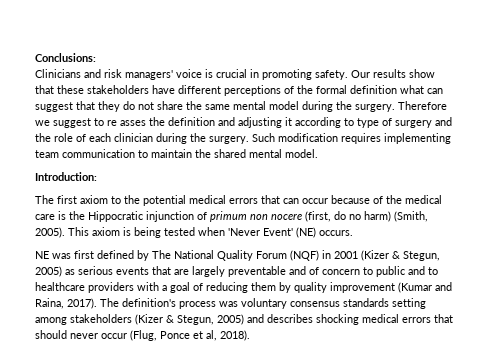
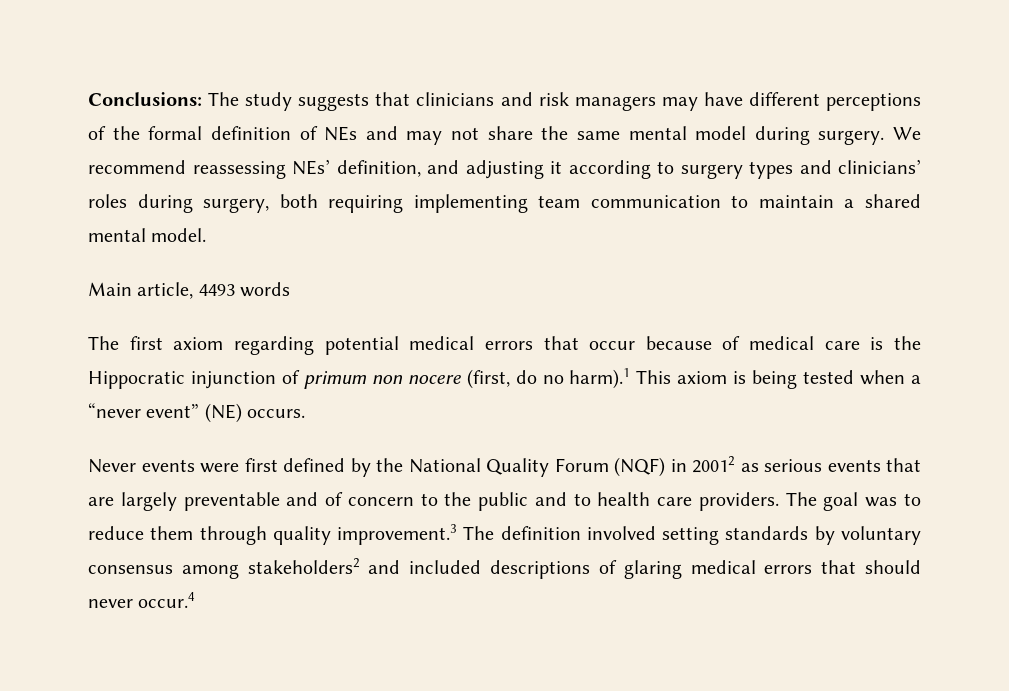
- Conclusions:
- Clinicians and risk managers' voice is crucial in promoting safety. Our results show that these stakeholders have different perceptions of the formal definition what can suggest that they do not share the same mental model during the surgery. Therefore we suggest to re asses the definition and adjusting it according to type of surgery and the role of each clinician during the surgery. Such modification requires implementing team communication to maintain the shared mental model.
+ Conclusions: The study suggests that clinicians and risk managers may have different perceptions of the formal definition of NEs and may not share the same mental model during surgery. We recommend reassessing NEs’ definition, and adjusting it according to surgery types and clinicians’ roles during surgery, both requiring implementing team communication to maintain a shared mental model.
- Introduction:
+ Main article, 4493 words
- The first axiom to the potential medical errors that can occur because of the medical care is the Hippocratic injunction of primum non nocere (first, do no harm) (Smith, 2005). This axiom is being tested when 'Never Event' (NE) occurs.
+ The first axiom regarding potential medical errors that occur because of medical care is the Hippocratic injunction of primum non nocere (first, do no harm).1 This axiom is being tested when a “never event” (NE) occurs.
- NE was first defined by The National Quality Forum (NQF) in 2001 (Kizer & Stegun, 2005) as serious events that are largely preventable and of concern to public and to healthcare providers with a goal of reducing them by quality improvement (Kumar and Raina, 2017). The definition's process was voluntary consensus standards setting among stakeholders (Kizer & Stegun, 2005) and describes shocking medical errors that should never occur (Flug, Ponce et al, 2018).
+ Never events were first defined by the National Quality Forum (NQF) in 20012 as serious events that are largely preventable and of concern to the public and to health care providers. The goal was to reduce them through quality improvement.3 The definition involved setting standards by voluntary consensus among stakeholders2 and included descriptions of glaring medical errors that should never occur.4

